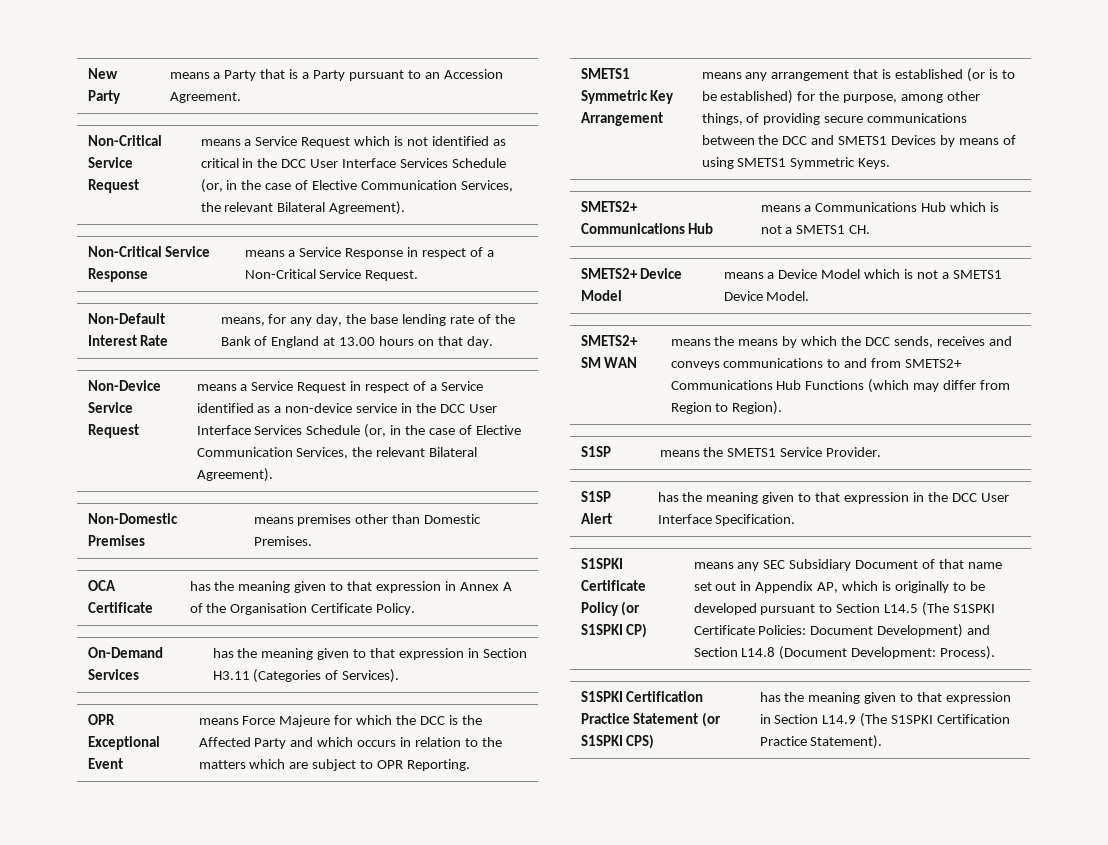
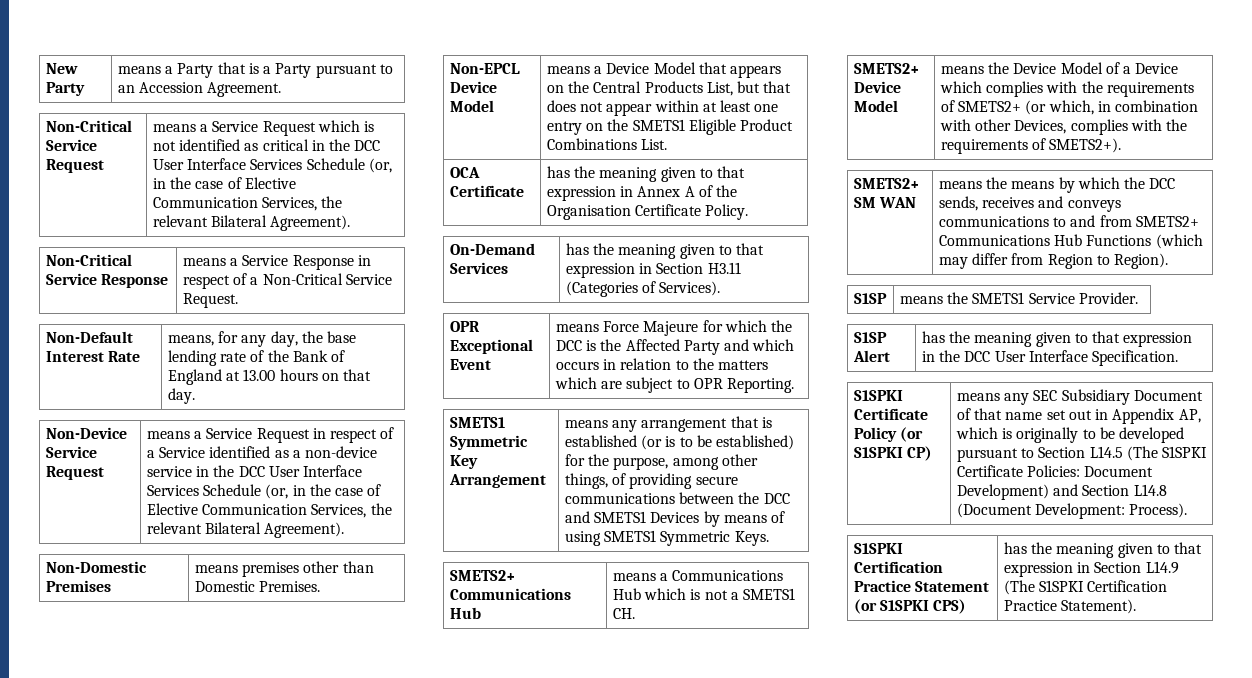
+ Non-EPCL Device Model | means a Device Model that appears on the Central Products List, but that does not appear within at least one entry on the SMETS1 Eligible Product Combinations List.
- SMETS2+ Device Model | means a Device Model which is not a SMETS1 Device Model.
+ SMETS2+ Device Model | means the Device Model of a Device which complies with the requirements of SMETS2+ (or which, in combination with other Devices, complies with the requirements of SMETS2+).

